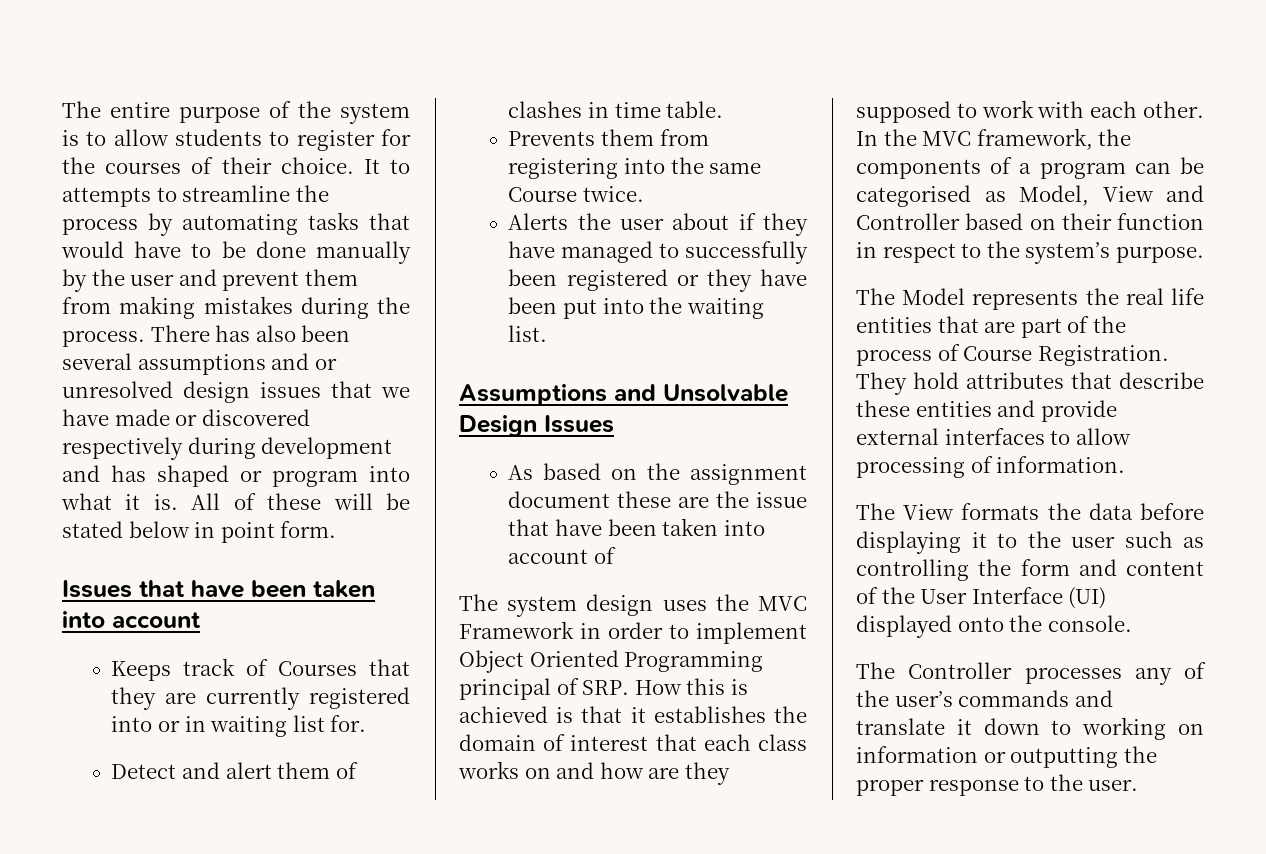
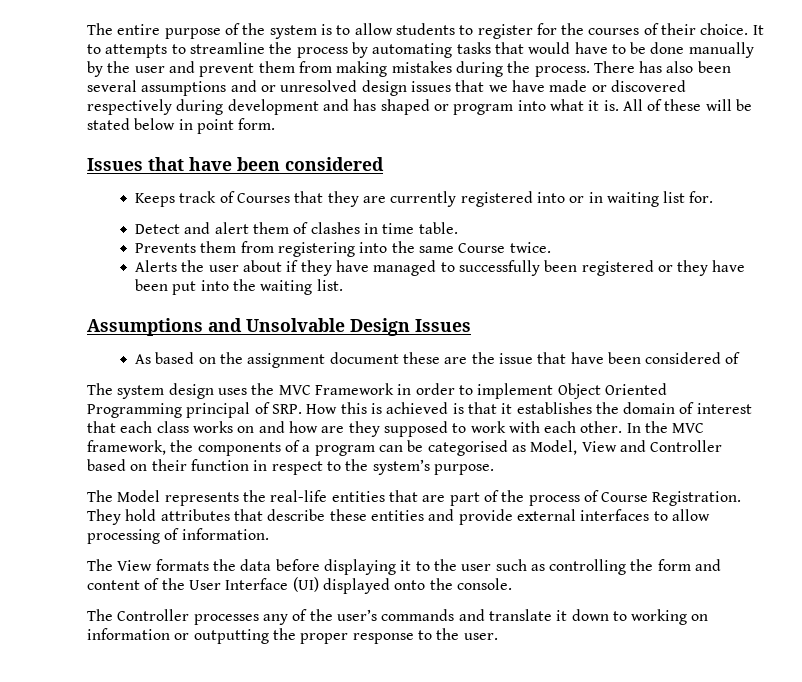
- Issues that have been taken into account
+ Issues that have been considered
- As based on the assignment document these are the issue that have been taken into account of
+ As based on the assignment document these are the issue that have been considered of
- The Model represents the real life entities that are part of the process of Course Registration.
+ The Model represents the real-life entities that are part of the process of Course Registration.

